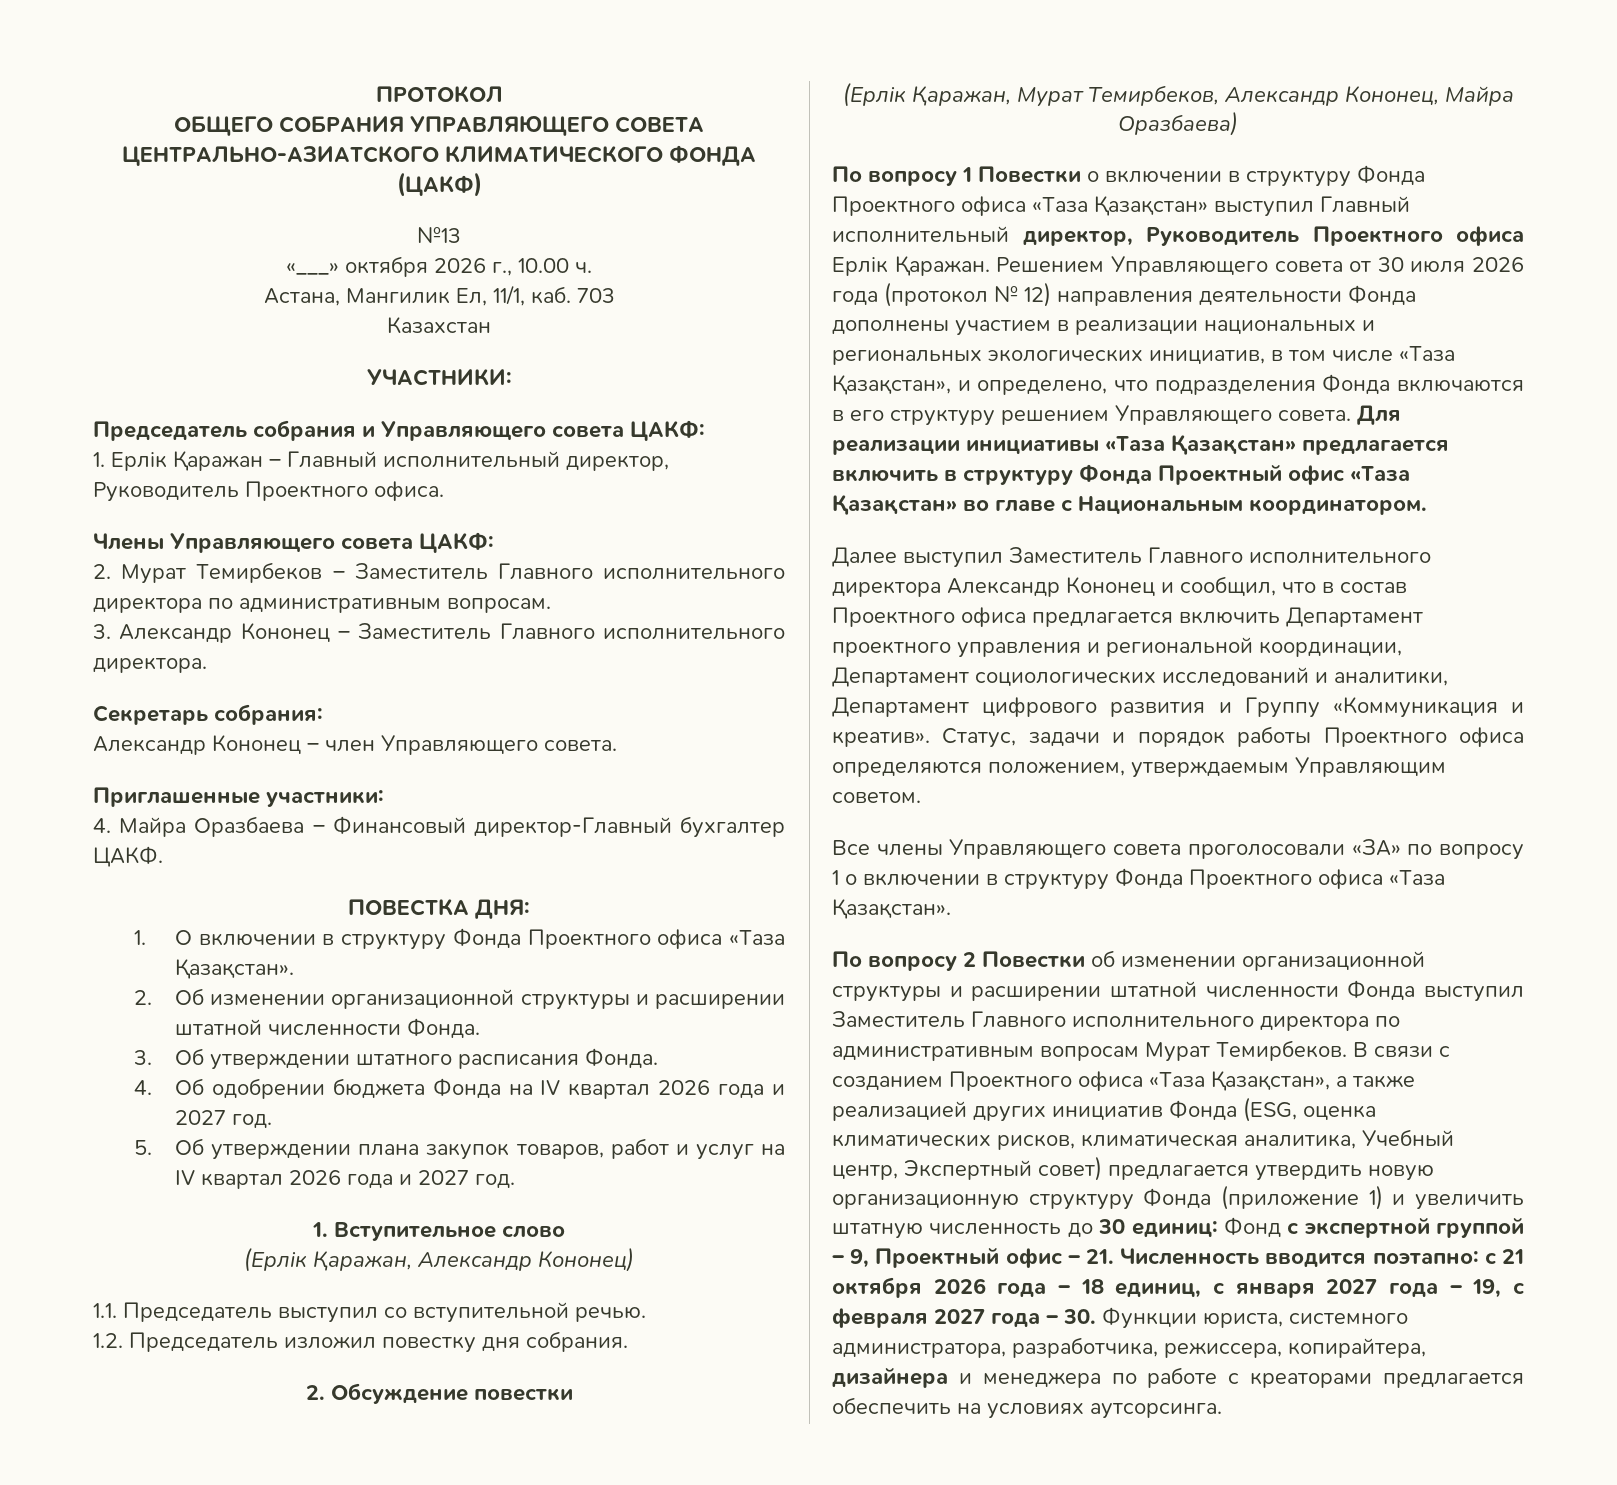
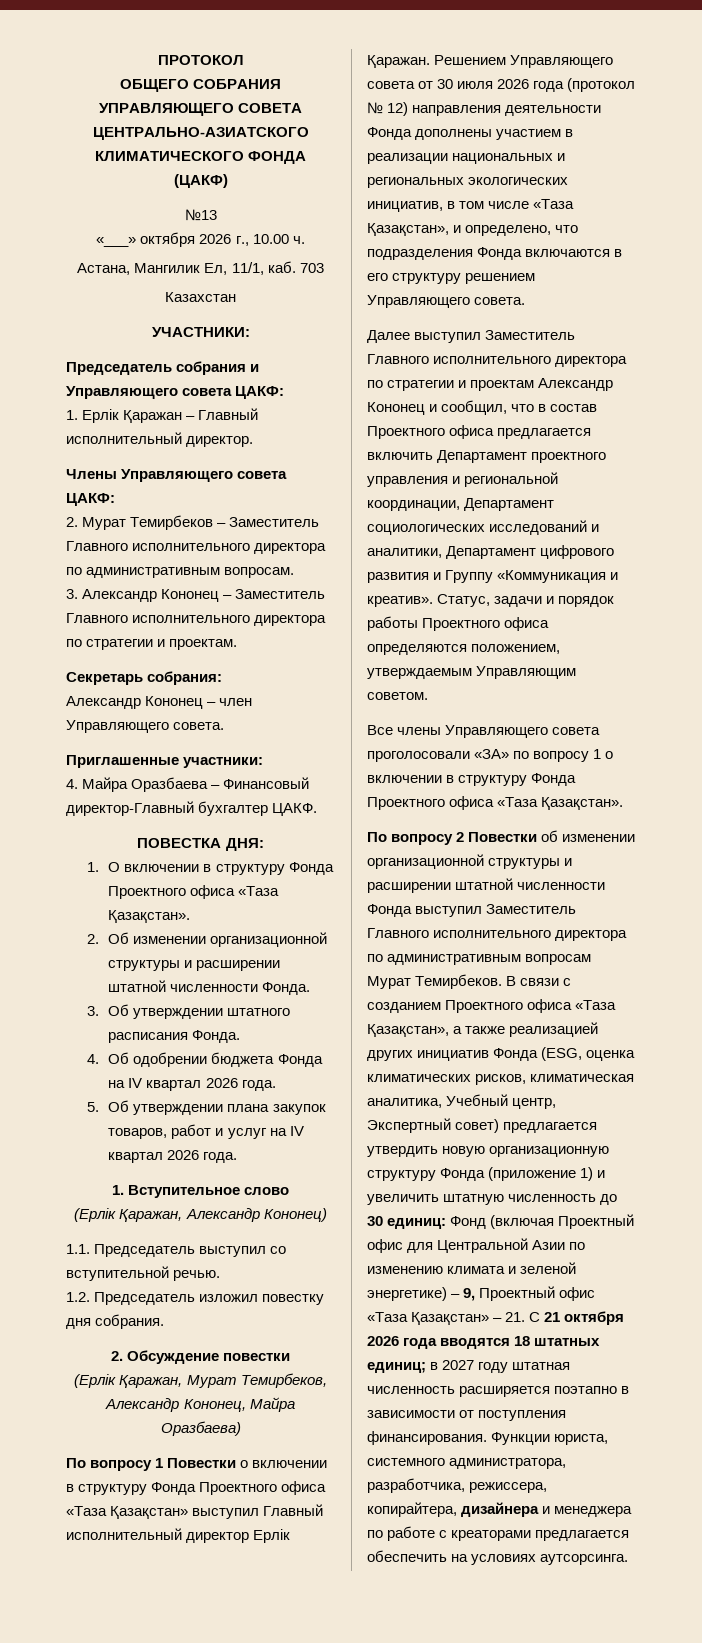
- 1. Ерлік Қаражан – Главный исполнительный директор, Руководитель Проектного офиса.
+ 1. Ерлік Қаражан – Главный исполнительный директор.
- 3. Александр Кононец – Заместитель Главного исполнительного директора.
+ 3. Александр Кононец – Заместитель Главного исполнительного директора по стратегии и проектам.
- 4. Об одобрении бюджета Фонда на IV квартал 2026 года и 2027 год.
+ 4. Об одобрении бюджета Фонда на IV квартал 2026 года.
- 5. Об утверждении плана закупок товаров, работ и услуг на IV квартал 2026 года и 2027 год.
+ 5. Об утверждении плана закупок товаров, работ и услуг на IV квартал 2026 года.
- По вопросу 1 Повестки о включении в структуру Фонда Проектного офиса «Таза Қазақстан» выступил Главный исполнительный директор, Руководитель Проектного офиса Ерлік Қаражан.
+ По вопросу 1 Повестки о включении в структуру Фонда Проектного офиса «Таза Қазақстан» выступил Главный исполнительный директор Ерлік Қаражан.
- Для реализации инициативы «Таза Қазақстан» предлагается включить в структуру Фонда Проектный офис «Таза Қазақстан» во главе с Национальным координатором.
- Далее выступил Заместитель Главного исполнительного директора Александр Кононец и сообщил, что в состав Проектного офиса предлагается включить Департамент проектного управления и региональной координации, Департамент социологических исследований и аналитики, Департамент цифрового развития и Группу «Коммуникация и креатив».
+ Далее выступил Заместитель Главного исполнительного директора по стратегии и проектам Александр Кононец и сообщил, что в состав Проектного офиса предлагается включить Департамент проектного управления и региональной координации, Департамент социологических исследований и аналитики, Департамент цифрового развития и Группу «Коммуникация и креатив».
- В связи с созданием Проектного офиса «Таза Қазақстан», а также реализацией других инициатив Фонда (ESG, оценка климатических рисков, климатическая аналитика, Учебный центр, Экспертный совет) предлагается утвердить новую организационную структуру Фонда (приложение 1) и увеличить штатную численность до 30 единиц: Фонд с экспертной группой – 9, Проектный офис – 21. Численность вводится поэтапно: с 21 октября 2026 года – 18 единиц, с января 2027 года – 19, с февраля 2027 года – 30. Функции юриста, системного администратора, разработчика, режиссера, копирайтера, дизайнера и менеджера по работе с креаторами предлагается обеспечить на условиях аутсорсинга.
+ В связи с созданием Проектного офиса «Таза Қазақстан», а также реализацией других инициатив Фонда (ESG, оценка климатических рисков, климатическая аналитика, Учебный центр, Экспертный совет) предлагается утвердить новую организационную структуру Фонда (приложение 1) и увеличить штатную численность до 30 единиц: Фонд (включая Проектный офис для Центральной Азии по изменению климата и зеленой энергетике) – 9, Проектный офис «Таза Қазақстан» – 21. С 21 октября 2026 года вводятся 18 штатных единиц; в 2027 году штатная численность расширяется поэтапно в зависимости от поступления финансирования. Функции юриста, системного администратора, разработчика, режиссера, копирайтера, дизайнера и менеджера по работе с креаторами предлагается обеспечить на условиях аутсорсинга.

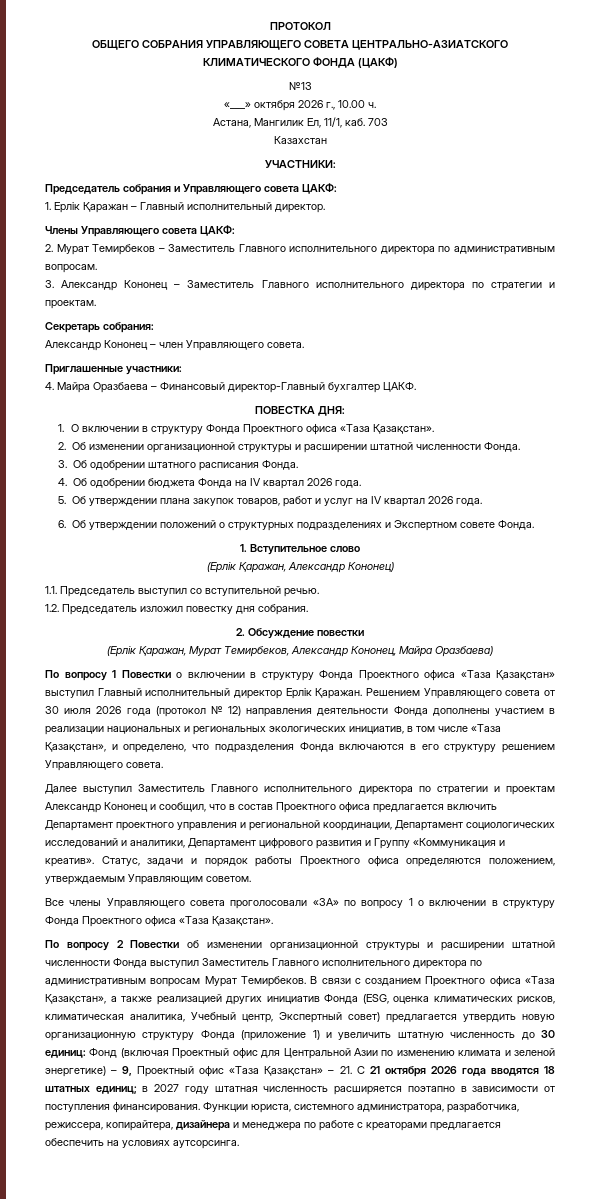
- 3. Об утверждении штатного расписания Фонда.
+ 3. Об одобрении штатного расписания Фонда.
+ 6. Об утверждении положений о структурных подразделениях и Экспертном совете Фонда.

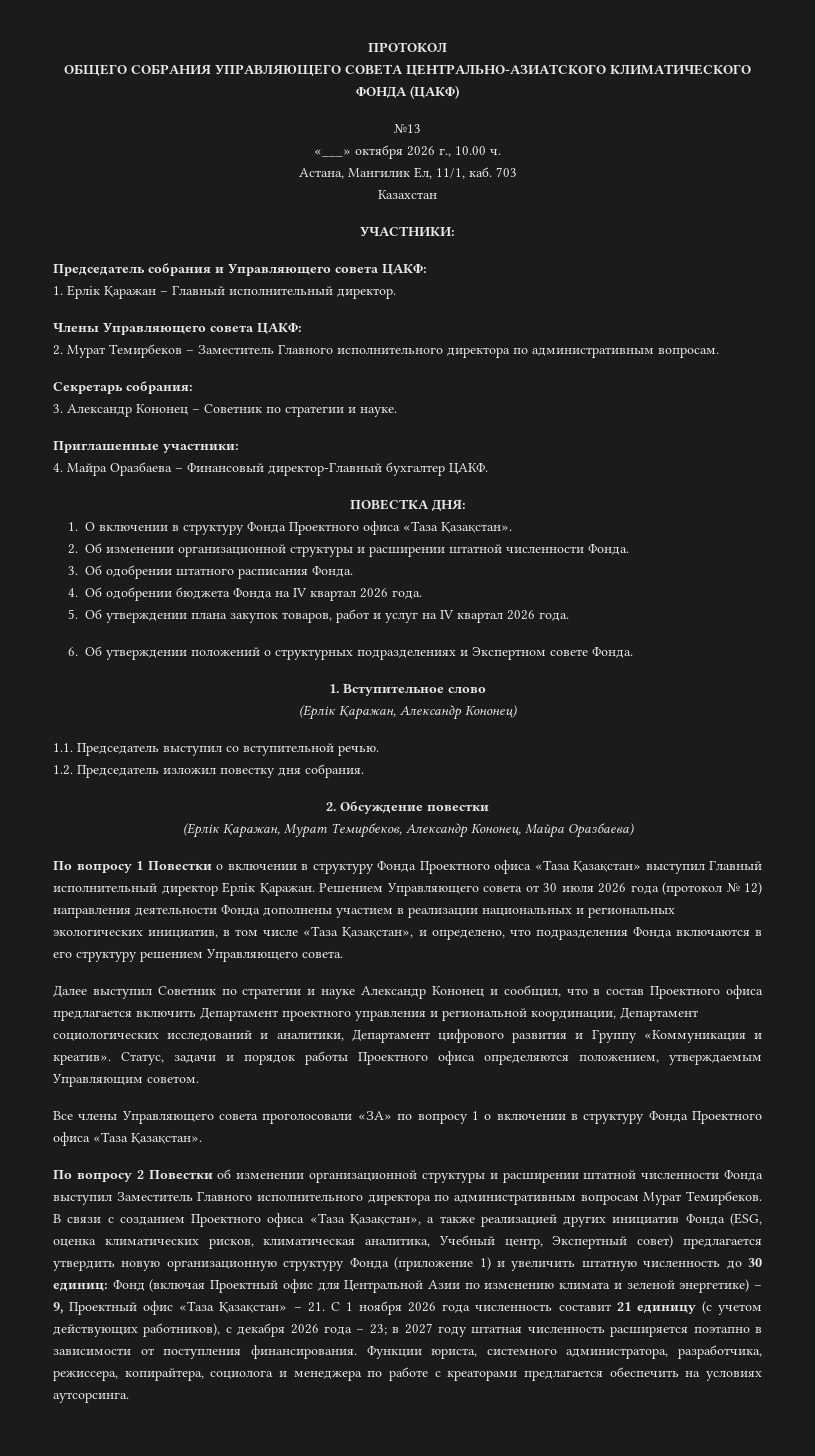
+ Секретарь собрания:
- 3. Александр Кононец – Заместитель Главного исполнительного директора по стратегии и проектам.
- Секретарь собрания:
- Александр Кононец – член Управляющего совета.
+ 3. Александр Кононец – Советник по стратегии и науке.
- Далее выступил Заместитель Главного исполнительного директора по стратегии и проектам Александр Кононец и сообщил, что в состав Проектного офиса предлагается включить Департамент проектного управления и региональной координации, Департамент социологических исследований и аналитики, Департамент цифрового развития и Группу «Коммуникация и креатив».
+ Далее выступил Советник по стратегии и науке Александр Кононец и сообщил, что в состав Проектного офиса предлагается включить Департамент проектного управления и региональной координации, Департамент социологических исследований и аналитики, Департамент цифрового развития и Группу «Коммуникация и креатив».
- Фонд (включая Проектный офис для Центральной Азии по изменению климата и зеленой энергетике) – 9, Проектный офис «Таза Қазақстан» – 21. С 21 октября 2026 года вводятся 18 штатных единиц;
+ Фонд (включая Проектный офис для Центральной Азии по изменению климата и зеленой энергетике) – 9, Проектный офис «Таза Қазақстан» – 21. С 1 ноября 2026 года численность составит 21 единицу (с учетом действующих работников), с декабря 2026 года – 23;
- Функции юриста, системного администратора, разработчика, режиссера, копирайтера, дизайнера и менеджера по работе с креаторами предлагается обеспечить на условиях аутсорсинга.
+ Функции юриста, системного администратора, разработчика, режиссера, копирайтера, социолога и менеджера по работе с креаторами предлагается обеспечить на условиях аутсорсинга.

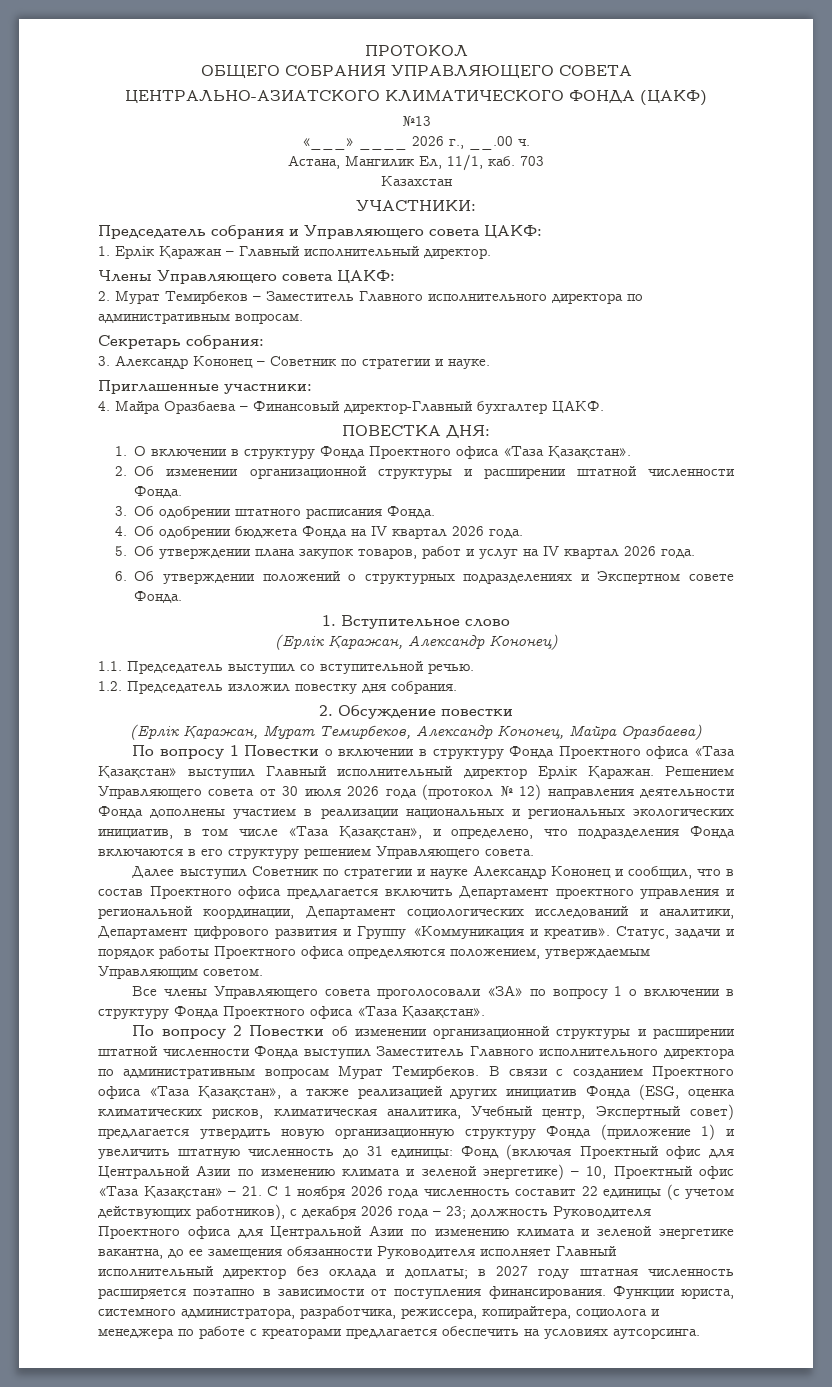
- ОБЩЕГО СОБРАНИЯ УПРАВЛЯЮЩЕГО СОВЕТА ЦЕНТРАЛЬНО-АЗИАТСКОГО КЛИМАТИЧЕСКОГО ФОНДА (ЦАКФ)
+ ОБЩЕГО СОБРАНИЯ УПРАВЛЯЮЩЕГО СОВЕТА
+ ЦЕНТРАЛЬНО-АЗИАТСКОГО КЛИМАТИЧЕСКОГО ФОНДА (ЦАКФ)
- «___» октября 2026 г., 10.00 ч.
+ «___» ____ 2026 г., __.00 ч.
- В связи с созданием Проектного офиса «Таза Қазақстан», а также реализацией других инициатив Фонда (ESG, оценка климатических рисков, климатическая аналитика, Учебный центр, Экспертный совет) предлагается утвердить новую организационную структуру Фонда (приложение 1) и увеличить штатную численность до 30 единиц:
+ В связи с созданием Проектного офиса «Таза Қазақстан», а также реализацией других инициатив Фонда (ESG, оценка климатических рисков, климатическая аналитика, Учебный центр, Экспертный совет) предлагается утвердить новую организационную структуру Фонда (приложение 1) и увеличить штатную численность до 31 единицы:
- Фонд (включая Проектный офис для Центральной Азии по изменению климата и зеленой энергетике) – 9, Проектный офис «Таза Қазақстан» – 21. С 1 ноября 2026 года численность составит 21 единицу (с учетом действующих работников), с декабря 2026 года – 23;
+ Фонд (включая Проектный офис для Центральной Азии по изменению климата и зеленой энергетике) – 10, Проектный офис «Таза Қазақстан» – 21. С 1 ноября 2026 года численность составит 22 единицы (с учетом действующих работников), с декабря 2026 года – 23;
+ должность Руководителя Проектного офиса для Центральной Азии по изменению климата и зеленой энергетике вакантна, до ее замещения обязанности Руководителя исполняет Главный исполнительный директор без оклада и доплаты;

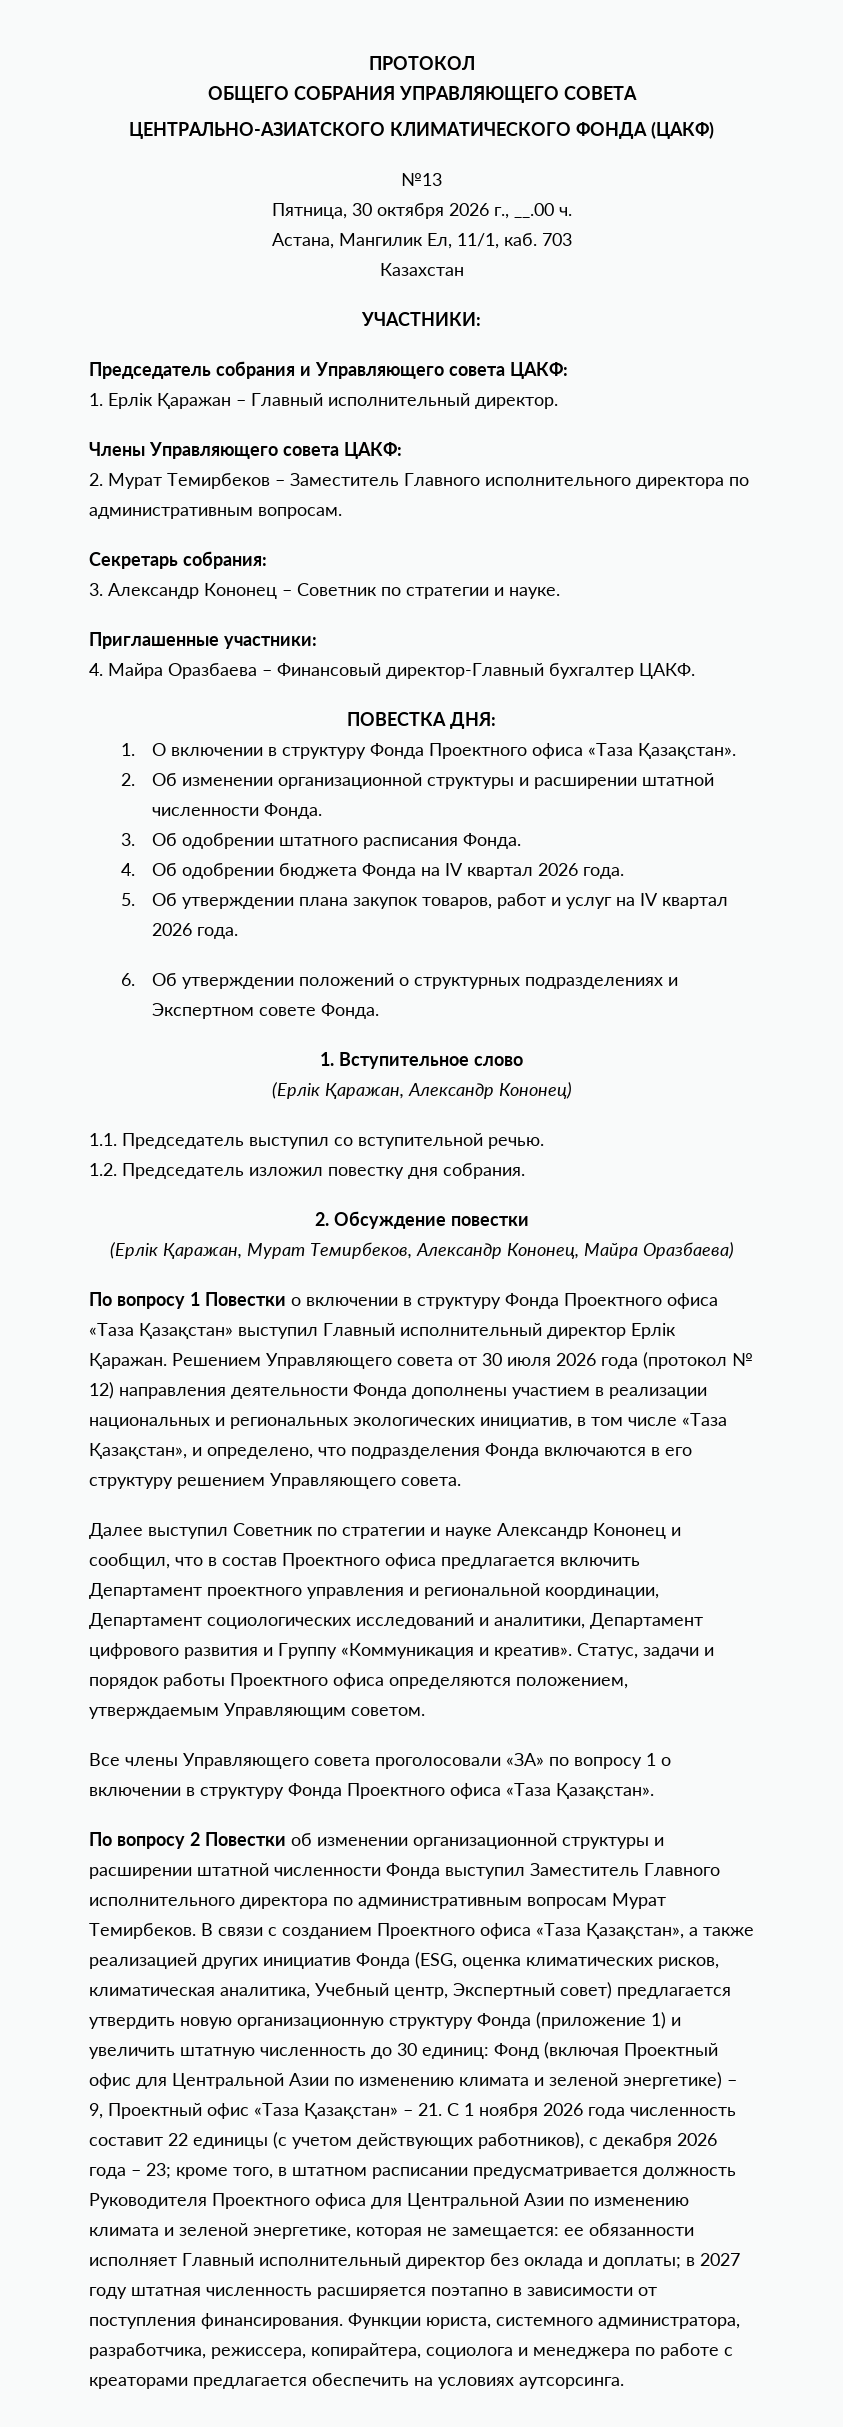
- «___» ____ 2026 г., __.00 ч.
+ Пятница, 30 октября 2026 г., __.00 ч.
- В связи с созданием Проектного офиса «Таза Қазақстан», а также реализацией других инициатив Фонда (ESG, оценка климатических рисков, климатическая аналитика, Учебный центр, Экспертный совет) предлагается утвердить новую организационную структуру Фонда (приложение 1) и увеличить штатную численность до 31 единицы:
+ В связи с созданием Проектного офиса «Таза Қазақстан», а также реализацией других инициатив Фонда (ESG, оценка климатических рисков, климатическая аналитика, Учебный центр, Экспертный совет) предлагается утвердить новую организационную структуру Фонда (приложение 1) и увеличить штатную численность до 30 единиц:
- Фонд (включая Проектный офис для Центральной Азии по изменению климата и зеленой энергетике) – 10, Проектный офис «Таза Қазақстан» – 21. С 1 ноября 2026 года численность составит 22 единицы (с учетом действующих работников), с декабря 2026 года – 23;
+ Фонд (включая Проектный офис для Центральной Азии по изменению климата и зеленой энергетике) – 9, Проектный офис «Таза Қазақстан» – 21. С 1 ноября 2026 года численность составит 22 единицы (с учетом действующих работников), с декабря 2026 года – 23;
- должность Руководителя Проектного офиса для Центральной Азии по изменению климата и зеленой энергетике вакантна, до ее замещения обязанности Руководителя исполняет Главный исполнительный директор без оклада и доплаты;
+ кроме того, в штатном расписании предусматривается должность Руководителя Проектного офиса для Центральной Азии по изменению климата и зеленой энергетике, которая не замещается: ее обязанности исполняет Главный исполнительный директор без оклада и доплаты;

